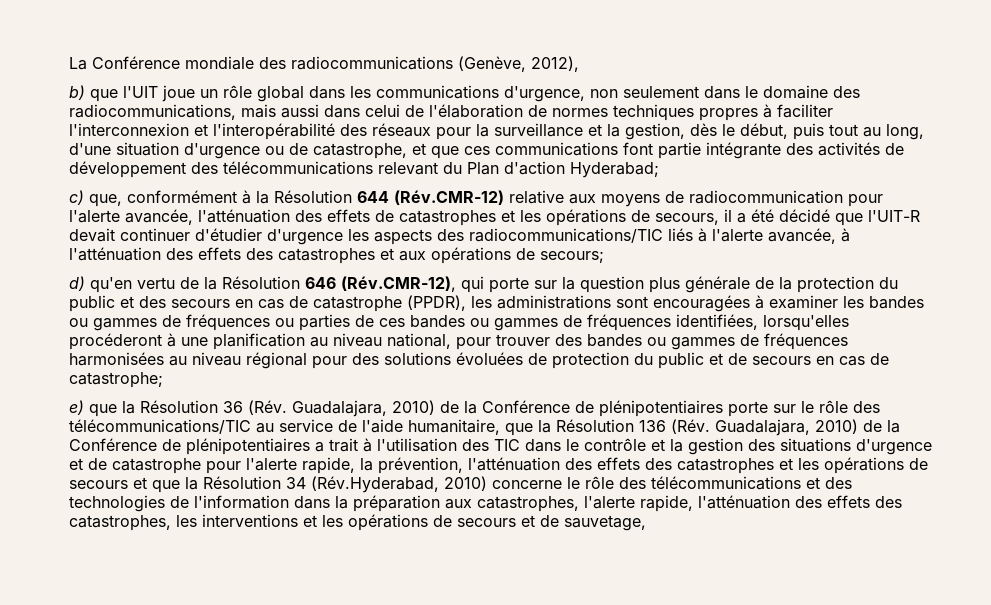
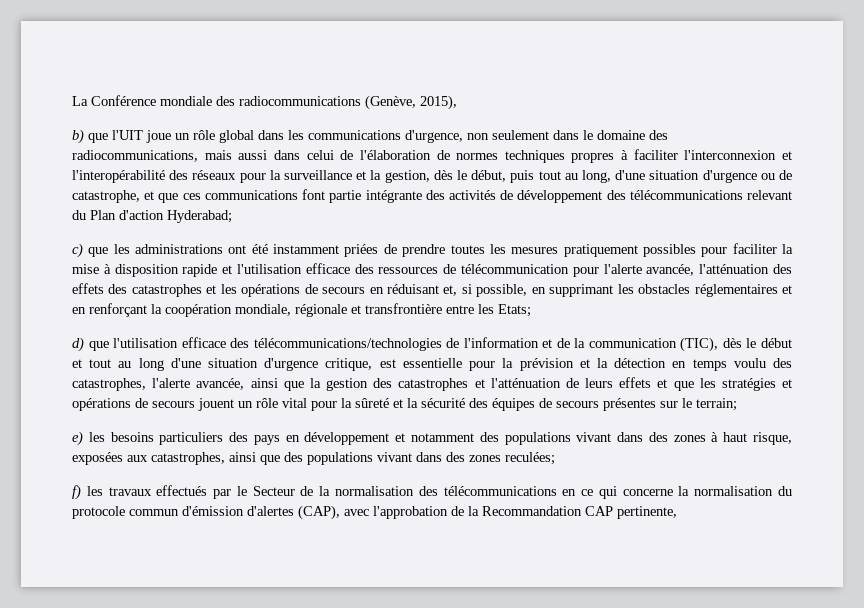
- La Conférence mondiale des radiocommunications (Genève, 2012),
+ La Conférence mondiale des radiocommunications (Genève, 2015),
- c) que, conformément à la Résolution 644 (Rév.CMR-12) relative aux moyens de radiocommunication pour l'alerte avancée, l'atténuation des effets de catastrophes et les opérations de secours, il a été décidé que l'UIT-R devait continuer d'étudier d'urgence les aspects des radiocommunications/TIC liés à l'alerte avancée, à l'atténuation des effets des catastrophes et aux opérations de secours;
- d) qu'en vertu de la Résolution 646 (Rév.CMR-12), qui porte sur la question plus générale de la protection du public et des secours en cas de catastrophe (PPDR), les administrations sont encouragées à examiner les bandes ou gammes de fréquences ou parties de ces bandes ou gammes de fréquences identifiées, lorsqu'elles procéderont à une planification au niveau national, pour trouver des bandes ou gammes de fréquences harmonisées au niveau régional pour des solutions évoluées de protection du public et de secours en cas de catastrophe;
- e) que la Résolution 36 (Rév. Guadalajara, 2010) de la Conférence de plénipotentiaires porte sur le rôle des télécommunications/TIC au service de l'aide humanitaire, que la Résolution 136 (Rév. Guadalajara, 2010) de la Conférence de plénipotentiaires a trait à l'utilisation des TIC dans le contrôle et la gestion des situations d'urgence et de catastrophe pour l'alerte rapide, la prévention, l'atténuation des effets des catastrophes et les opérations de secours et que la Résolution 34 (Rév.Hyderabad, 2010) concerne le rôle des télécommunications et des technologies de l'information dans la préparation aux catastrophes, l'alerte rapide, l'atténuation des effets des catastrophes, les interventions et les opérations de secours et de sauvetage,
+ c) que les administrations ont été instamment priées de prendre toutes les mesures pratiquement possibles pour faciliter la mise à disposition rapide et l'utilisation efficace des ressources de télécommunication pour l'alerte avancée, l'atténuation des effets des catastrophes et les opérations de secours en réduisant et, si possible, en supprimant les obstacles réglementaires et en renforçant la coopération mondiale, régionale et transfrontière entre les Etats;
+ d) que l'utilisation efficace des télécommunications/technologies de l'information et de la communication (TIC), dès le début et tout au long d'une situation d'urgence critique, est essentielle pour la prévision et la détection en temps voulu des catastrophes, l'alerte avancée, ainsi que la gestion des catastrophes et l'atténuation de leurs effets et que les stratégies et opérations de secours jouent un rôle vital pour la sûreté et la sécurité des équipes de secours présentes sur le terrain;
+ e) les besoins particuliers des pays en développement et notamment des populations vivant dans des zones à haut risque, exposées aux catastrophes, ainsi que des populations vivant dans des zones reculées;
+ f) les travaux effectués par le Secteur de la normalisation des télécommunications en ce qui concerne la normalisation du protocole commun d'émission d'alertes (CAP), avec l'approbation de la Recommandation CAP pertinente,

